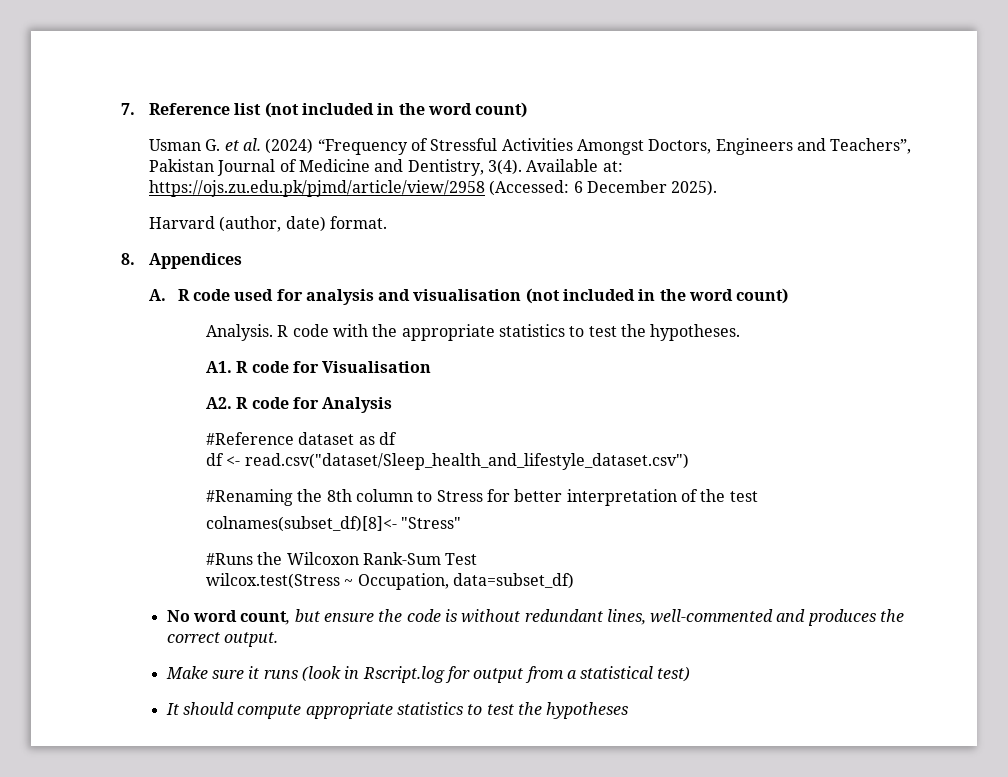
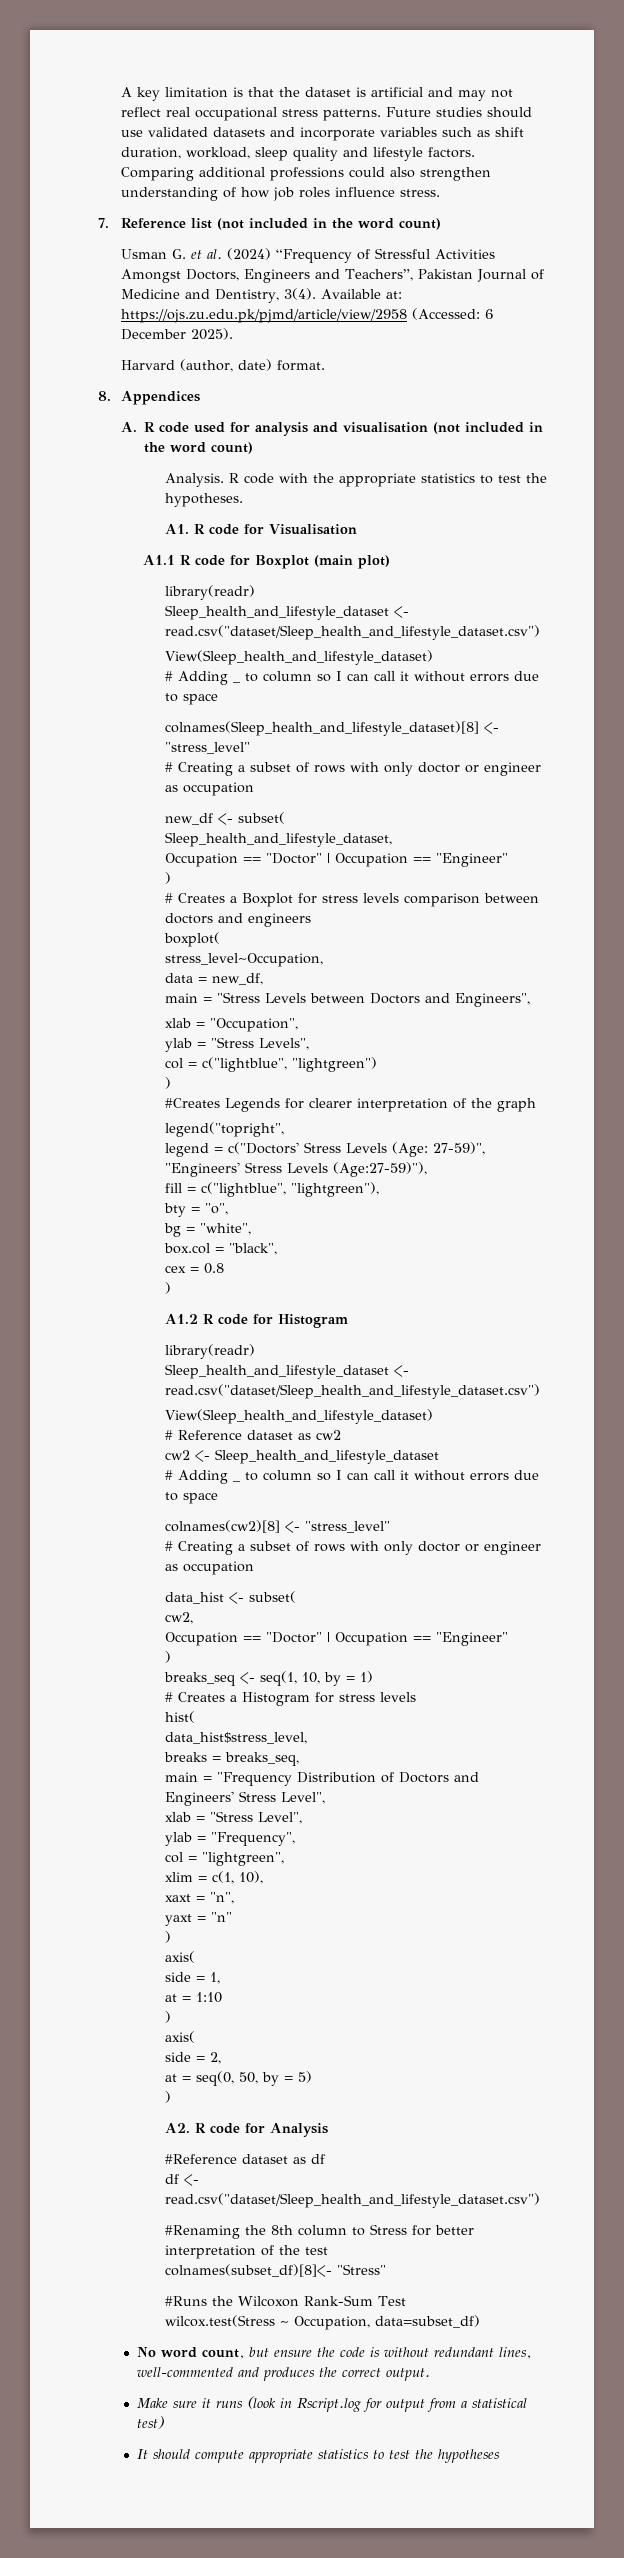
+ A key limitation is that the dataset is artificial and may not reflect real occupational stress patterns. Future studies should use validated datasets and incorporate variables such as shift duration, workload, sleep quality and lifestyle factors. Comparing additional professions could also strengthen understanding of how job roles influence stress.
+ A1.1 R code for Boxplot (main plot)
+ library(readr)
+ Sleep_health_and_lifestyle_dataset <- read.csv("dataset/Sleep_health_and_lifestyle_dataset.csv")
+ View(Sleep_health_and_lifestyle_dataset)
+ # Adding _ to column so I can call it without errors due to space
+ colnames(Sleep_health_and_lifestyle_dataset)[8] <- "stress_level"
+ # Creating a subset of rows with only doctor or engineer as occupation
+ new_df <- subset(
+ Sleep_health_and_lifestyle_dataset,
+ Occupation == "Doctor" | Occupation == "Engineer"
+ )
+ # Creates a Boxplot for stress levels comparison between doctors and engineers
+ boxplot(
+ stress_level~Occupation,
+ data = new_df,
+ main = "Stress Levels between Doctors and Engineers",
+ xlab = "Occupation",
+ ylab = "Stress Levels",
+ col = c("lightblue", "lightgreen")
+ )
+ #Creates Legends for clearer interpretation of the graph
+ legend("topright",
+ legend = c("Doctors' Stress Levels (Age: 27-59)", "Engineers' Stress Levels (Age:27-59)"),
+ fill = c("lightblue", "lightgreen"),
+ bty = "o",
+ bg = "white",
+ box.col = "black",
+ cex = 0.8
+ )
+ A1.2 R code for Histogram
+ library(readr)
+ Sleep_health_and_lifestyle_dataset <- read.csv("dataset/Sleep_health_and_lifestyle_dataset.csv")
+ View(Sleep_health_and_lifestyle_dataset)
+ # Reference dataset as cw2
+ cw2 <- Sleep_health_and_lifestyle_dataset
+ # Adding _ to column so I can call it without errors due to space
+ colnames(cw2)[8] <- "stress_level"
+ # Creating a subset of rows with only doctor or engineer as occupation
+ data_hist <- subset(
+ cw2,
+ Occupation == "Doctor" | Occupation == "Engineer"
+ )
+ breaks_seq <- seq(1, 10, by = 1)
+ # Creates a Histogram for stress levels
+ hist(
+ data_hist$stress_level,
+ breaks = breaks_seq,
+ main = "Frequency Distribution of Doctors and Engineers' Stress Level",
+ xlab = "Stress Level",
+ ylab = "Frequency",
+ col = "lightgreen",
+ xlim = c(1, 10),
+ xaxt = "n",
+ yaxt = "n"
+ )
+ axis(
+ side = 1,
+ at = 1:10
+ )
+ axis(
+ side = 2,
+ at = seq(0, 50, by = 5)
+ )

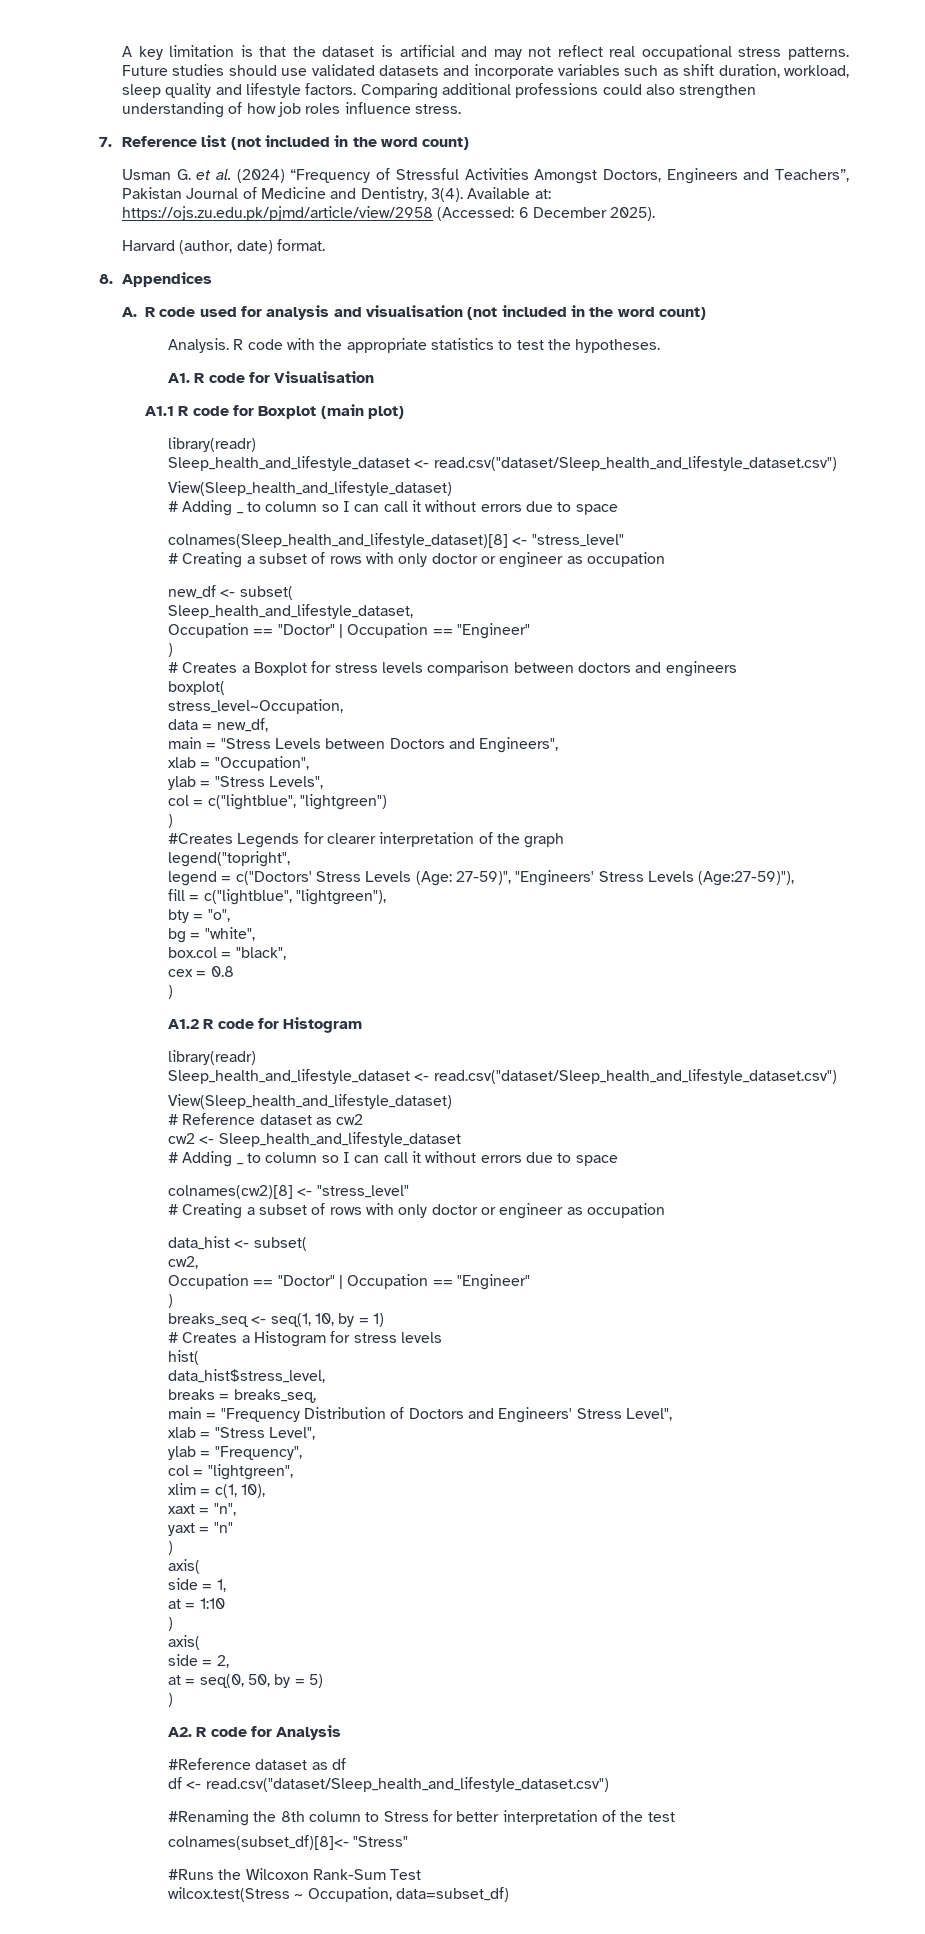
- No word count, but ensure the code is without redundant lines, well-commented and produces the correct output.
- Make sure it runs (look in Rscript.log for output from a statistical test)
- It should compute appropriate statistics to test the hypotheses

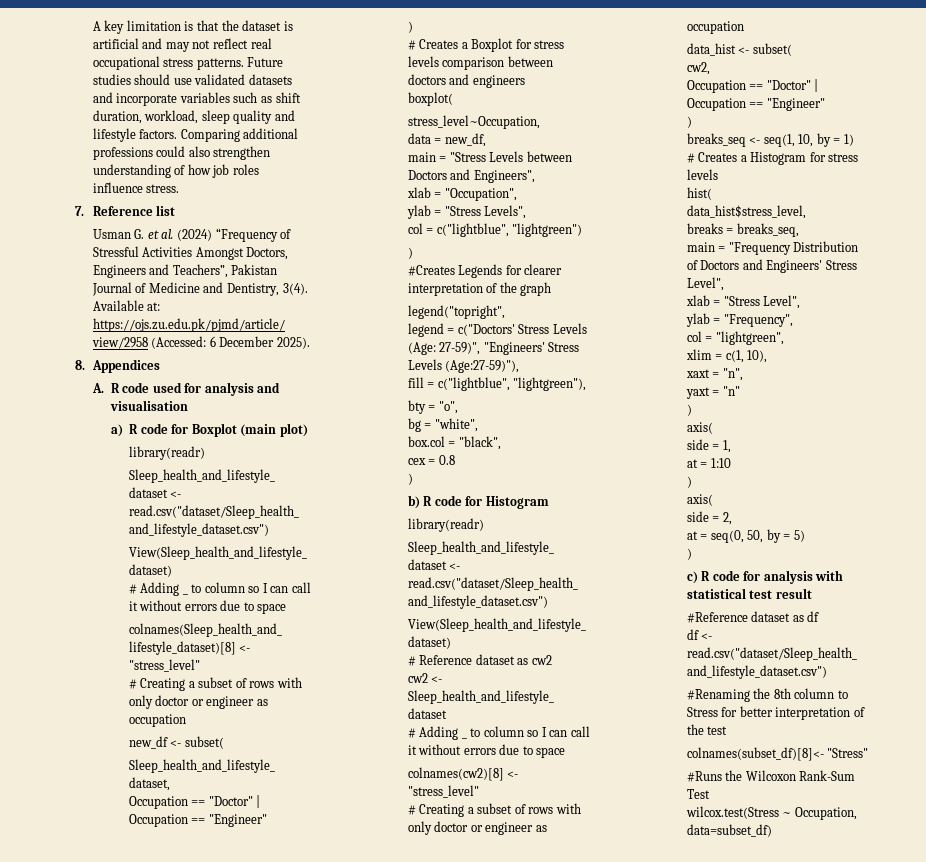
- 7. Reference list (not included in the word count)
+ 7. Reference list
- Harvard (author, date) format.
- A. R code used for analysis and visualisation (not included in the word count)
- Analysis. R code with the appropriate statistics to test the hypotheses.
- A1. R code for Visualisation
- A1.1 R code for Boxplot (main plot)
+ A. R code used for analysis and visualisation
+ a) R code for Boxplot (main plot)
- A1.2 R code for Histogram
+ b) R code for Histogram
- A2. R code for Analysis
+ c) R code for analysis with statistical test result

